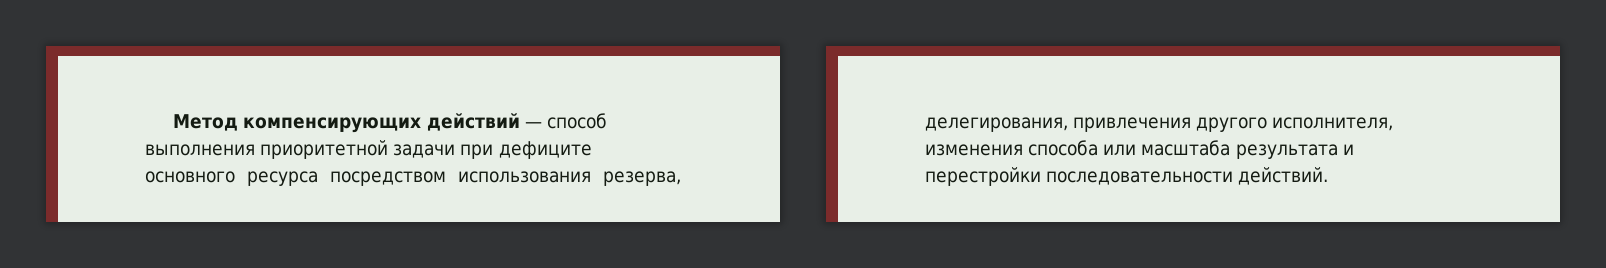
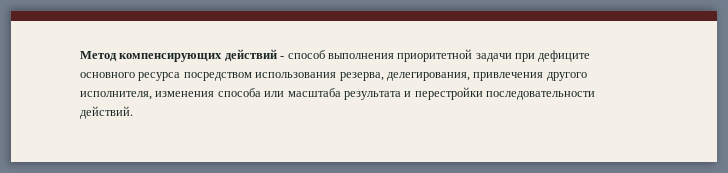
- Метод компенсирующих действий — способ выполнения приоритетной задачи при дефиците основного ресурса посредством использования резерва, делегирования, привлечения другого исполнителя, изменения способа или масштаба результата и перестройки последовательности действий.
+ Метод компенсирующих действий - способ выполнения приоритетной задачи при дефиците основного ресурса посредством использования резерва, делегирования, привлечения другого исполнителя, изменения способа или масштаба результата и перестройки последовательности действий.

